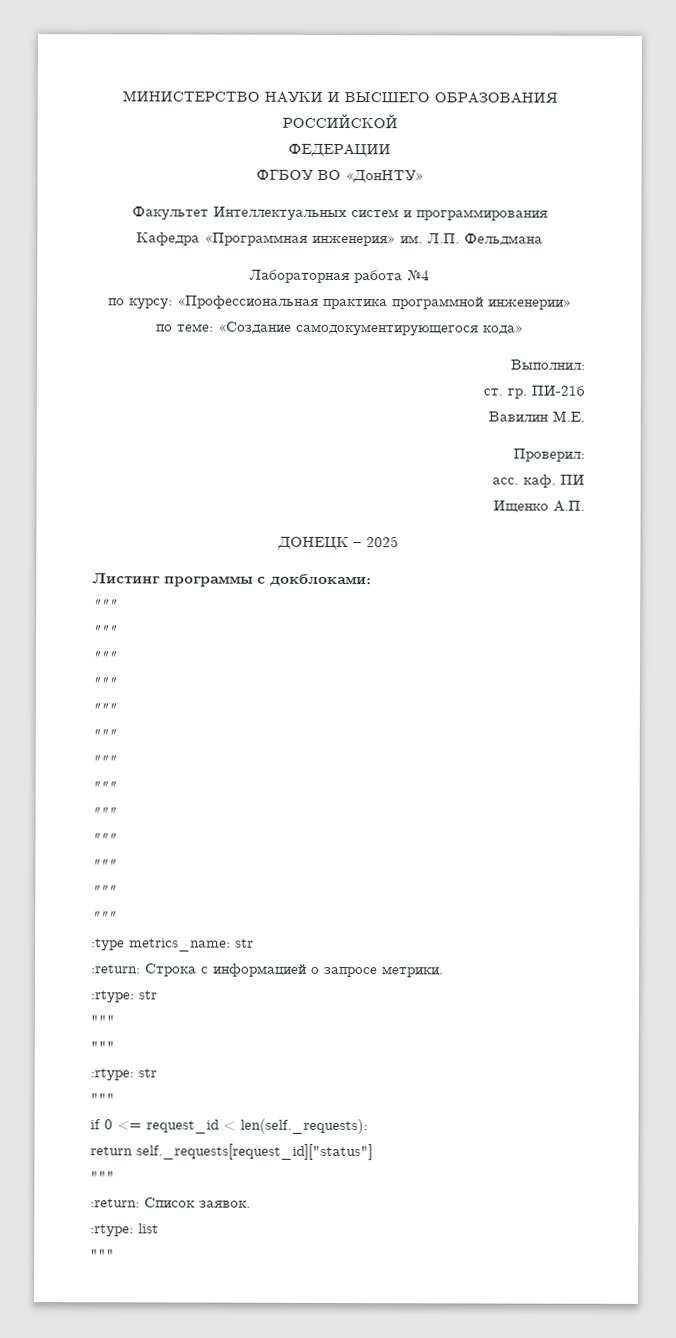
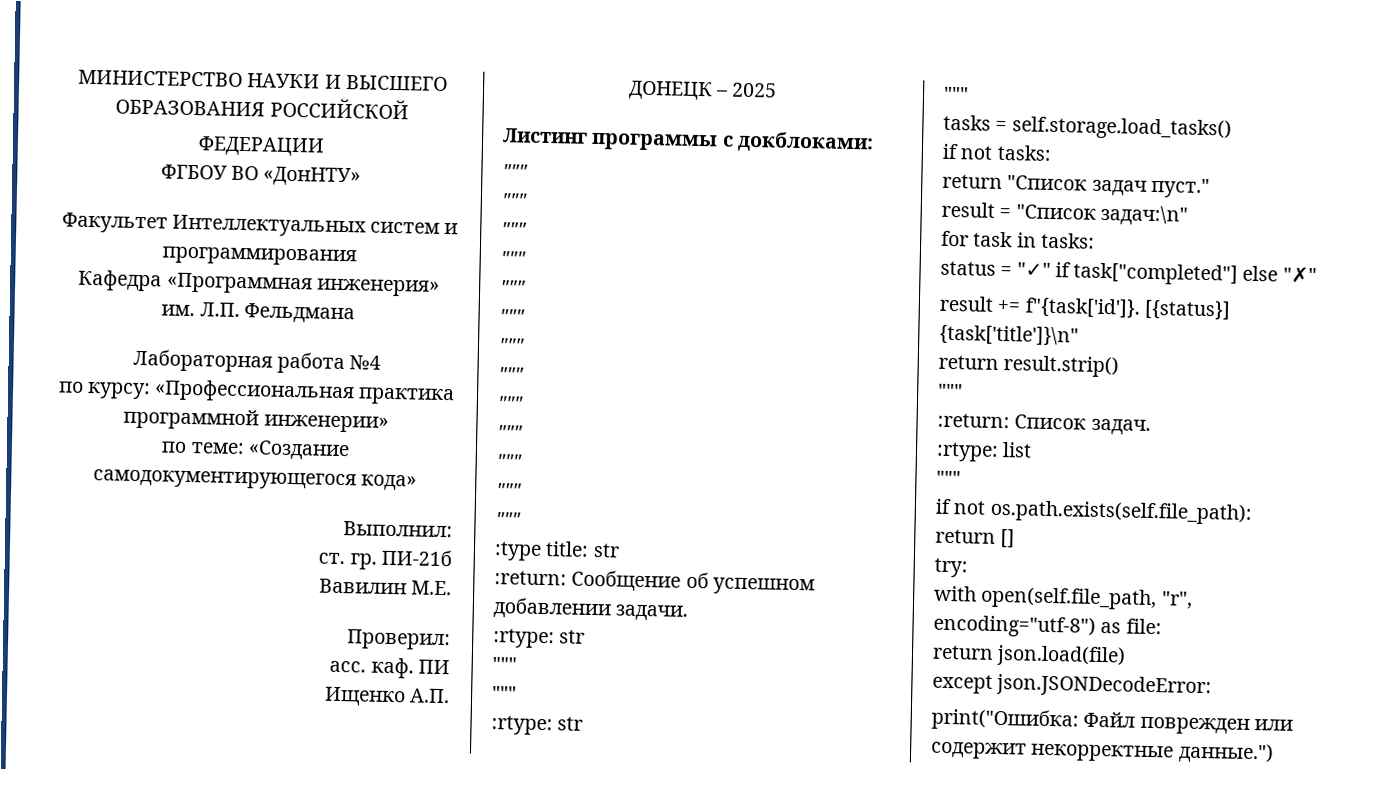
- :type metrics_name: str
+ :type title: str
- :return: Строка с информацией о запросе метрики.
+ :return: Сообщение об успешном добавлении задачи.
- if 0 <= request_id < len(self._requests):
- return self._requests[request_id]["status"]
+ tasks = self.storage.load_tasks()
+ if not tasks:
+ return "Список задач пуст."
+ result = "Список задач:\n"
+ for task in tasks:
+ status = "✓" if task["completed"] else "✗"
+ result += f"{task['id']}. [{status}] {task['title']}\n"
+ return result.strip()
- :return: Список заявок.
+ :return: Список задач.
+ if not os.path.exists(self.file_path):
+ return []
+ try:
+ with open(self.file_path, "r", encoding="utf-8") as file:
+ return json.load(file)
+ except json.JSONDecodeError:
+ print("Ошибка: Файл поврежден или содержит некорректные данные.")

